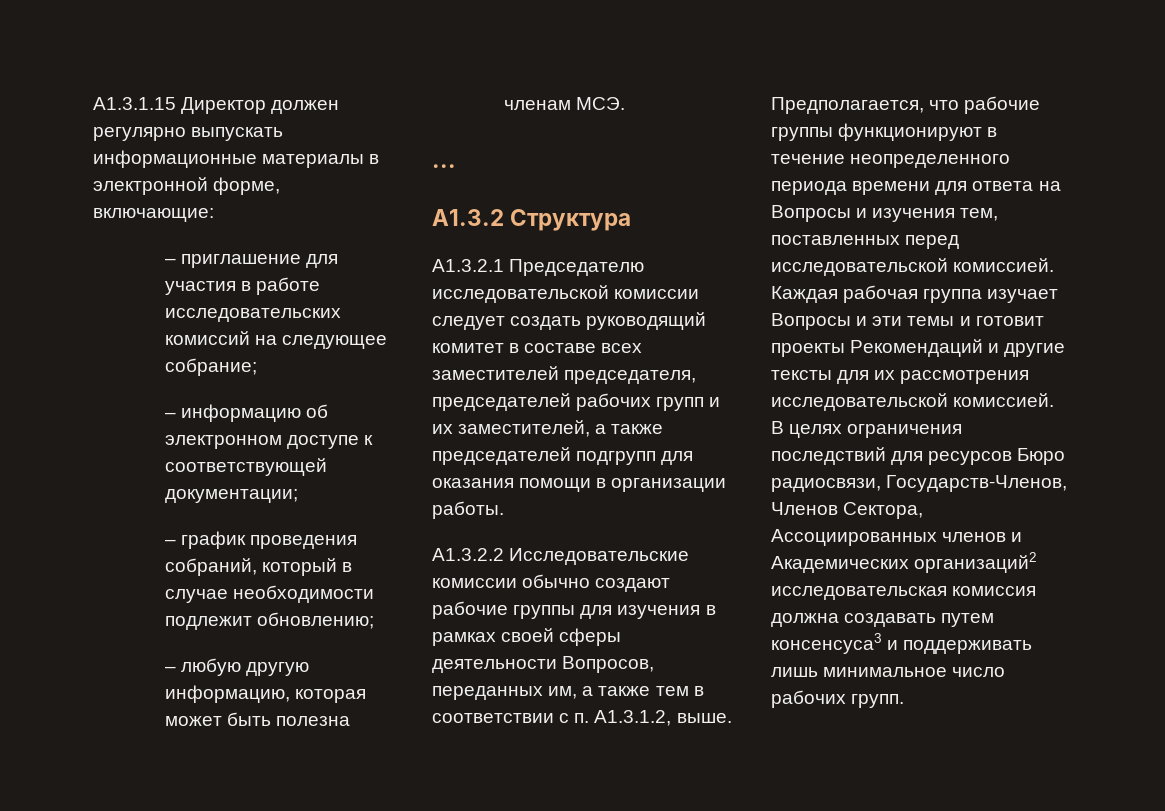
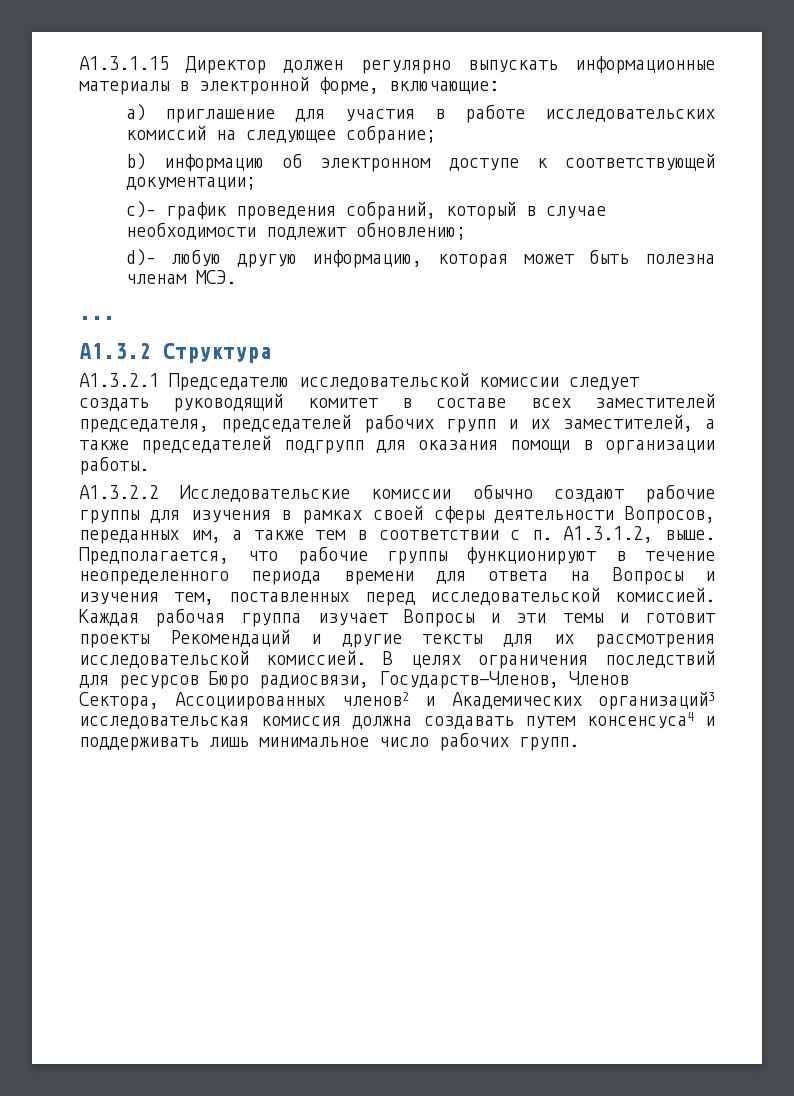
- – приглашение для участия в работе исследовательских комиссий на следующее собрание;
+ a) приглашение для участия в работе исследовательских комиссий на следующее собрание;
- – информацию об электронном доступе к соответствующей документации;
+ b) информацию об электронном доступе к соответствующей документации;
- – график проведения собраний, который в случае необходимости подлежит обновлению;
+ c)– график проведения собраний, который в случае необходимости подлежит обновлению;
- – любую другую информацию, которая может быть полезна членам МСЭ.
+ d)– любую другую информацию, которая может быть полезна членам МСЭ.
- В целях ограничения последствий для ресурсов Бюро радиосвязи, Государств-Членов, Членов Сектора, Ассоциированных членов и Академических организаций2 исследовательская комиссия должна создавать путем консенсуса3 и поддерживать лишь минимальное число рабочих групп.
+ В целях ограничения последствий для ресурсов Бюро радиосвязи, Государств-Членов, Членов Сектора, Ассоциированных членов2 и Академических организаций3 исследовательская комиссия должна создавать путем консенсуса4 и поддерживать лишь минимальное число рабочих групп.

